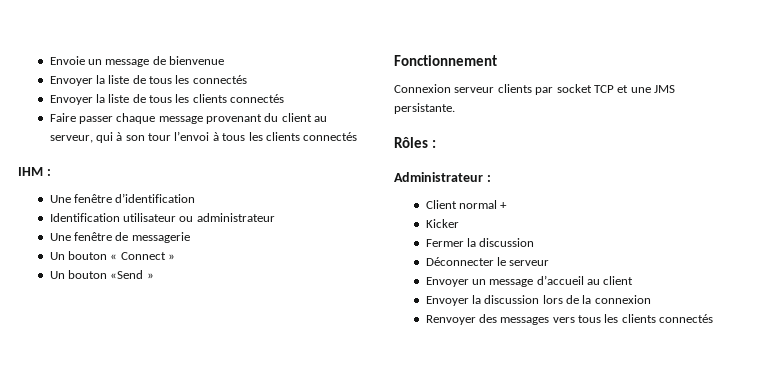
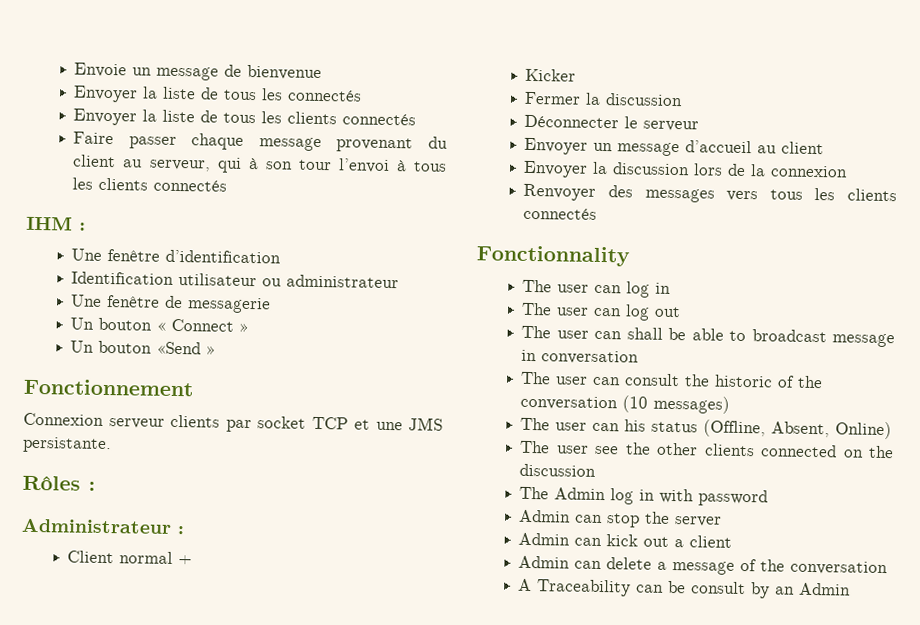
+ Fonctionnality
+ The user can log in
+ The user can log out
+ The user can shall be able to broadcast message in conversation
+ The user can consult the historic of the conversation (10 messages)
+ The user can his status (Offline, Absent, Online)
+ The user see the other clients connected on the discussion
+ The Admin log in with password
+ Admin can stop the server
+ Admin can kick out a client
+ Admin can delete a message of the conversation
+ A Traceability can be consult by an Admin

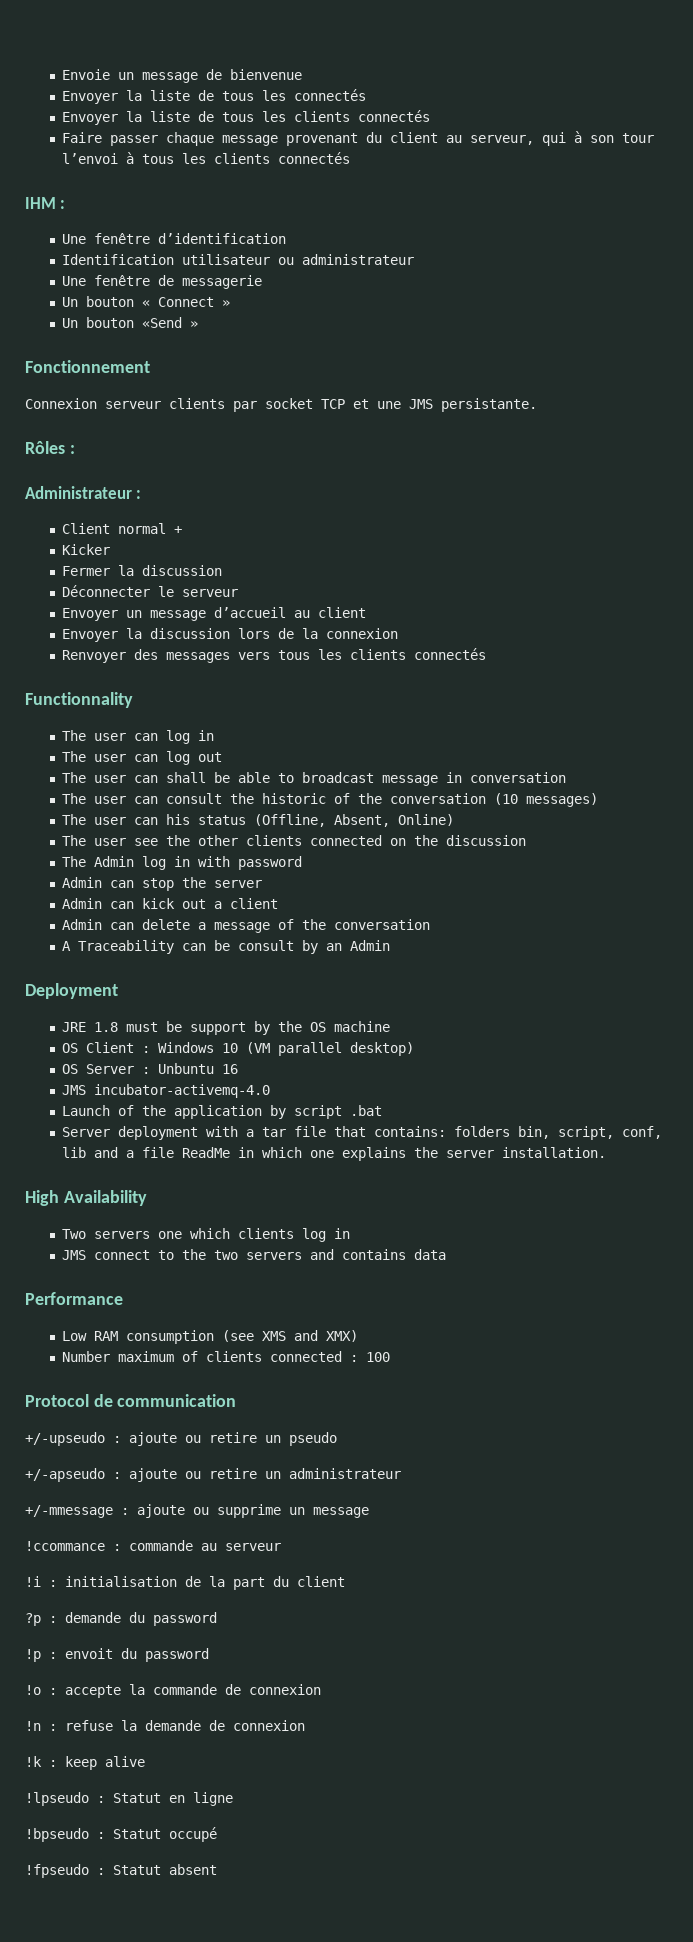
- Fonctionnality
+ Functionnality
+ Deployment
+ JRE 1.8 must be support by the OS machine
+ OS Client : Windows 10 (VM parallel desktop)
+ OS Server : Unbuntu 16
+ JMS incubator-activemq-4.0
+ Launch of the application by script .bat
+ Server deployment with a tar file that contains: folders bin, script, conf, lib and a file ReadMe in which one explains the server installation.
+ High Availability
+ Two servers one which clients log in
+ JMS connect to the two servers and contains data
+ Performance
+ Low RAM consumption (see XMS and XMX)
+ Number maximum of clients connected : 100
+ Protocol de communication
+ +/-upseudo : ajoute ou retire un pseudo
+ +/-apseudo : ajoute ou retire un administrateur
+ +/-mmessage : ajoute ou supprime un message
+ !ccommance : commande au serveur
+ !i : initialisation de la part du client
+ ?p : demande du password
+ !p : envoit du password
+ !o : accepte la commande de connexion
+ !n : refuse la demande de connexion
+ !k : keep alive
+ !lpseudo : Statut en ligne
+ !bpseudo : Statut occupé
+ !fpseudo : Statut absent

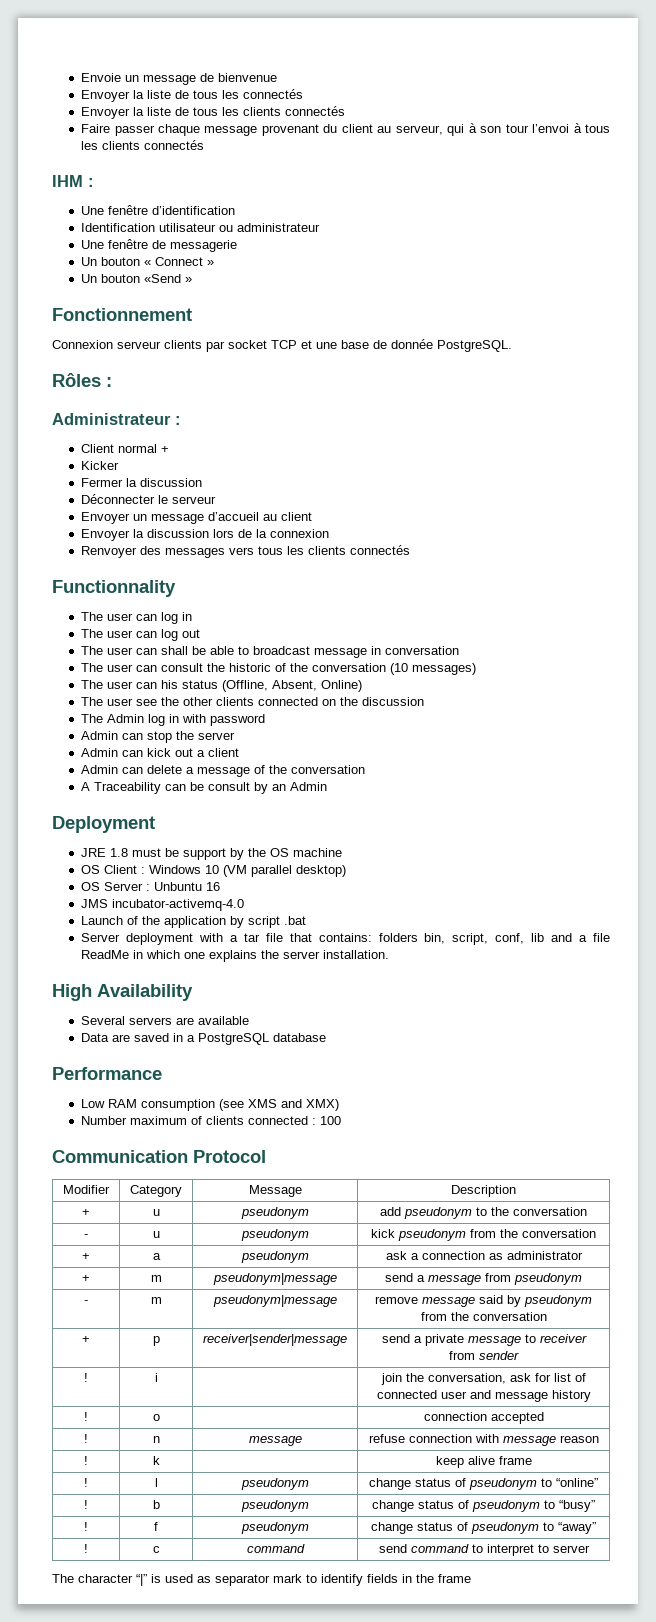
- Connexion serveur clients par socket TCP et une JMS persistante.
+ Connexion serveur clients par socket TCP et une base de donnée PostgreSQL.
- Two servers one which clients log in
- JMS connect to the two servers and contains data
+ Several servers are available
+ Data are saved in a PostgreSQL database
- Protocol de communication
- +/-upseudo : ajoute ou retire un pseudo
- +/-apseudo : ajoute ou retire un administrateur
- +/-mmessage : ajoute ou supprime un message
- !ccommance : commande au serveur
- !i : initialisation de la part du client
- ?p : demande du password
- !p : envoit du password
- !o : accepte la commande de connexion
- !n : refuse la demande de connexion
- !k : keep alive
- !lpseudo : Statut en ligne
- !bpseudo : Statut occupé
- !fpseudo : Statut absent
+ Communication Protocol
+ Modifier | Category | Message | Description
+ + | u | pseudonym | add pseudonym to the conversation
+ - | u | pseudonym | kick pseudonym from the conversation
+ + | a | pseudonym | ask a connection as administrator
+ + | m | pseudonym|message | send a message from pseudonym
+ - | m | pseudonym|message | remove message said by pseudonym from the conversation
+ + | p | receiver|sender|message | send a private message to receiver from sender
+ ! | i | | join the conversation, ask for list of connected user and message history
+ ! | o | | connection accepted
+ ! | n | message | refuse connection with message reason
+ ! | k | | keep alive frame
+ ! | l | pseudonym | change status of pseudonym to “online”
+ ! | b | pseudonym | change status of pseudonym to “busy”
+ ! | f | pseudonym | change status of pseudonym to “away”
+ ! | c | command | send command to interpret to server
+ The character “|” is used as separator mark to identify fields in the frame

